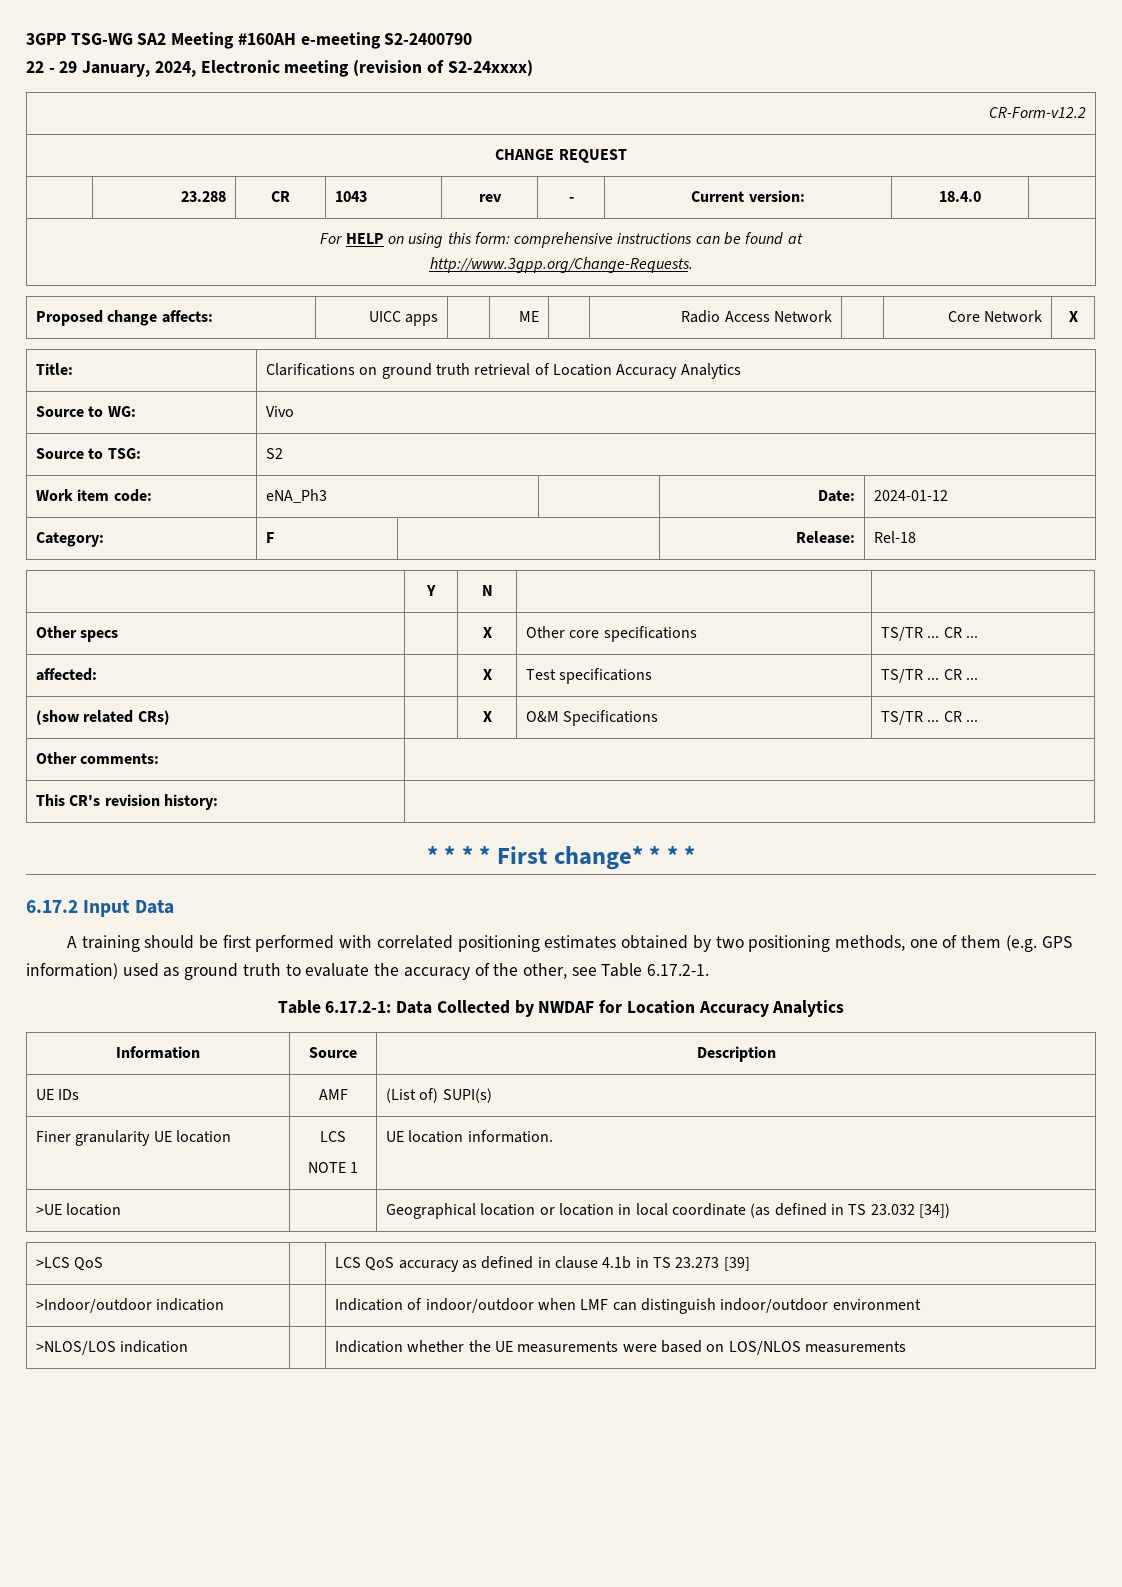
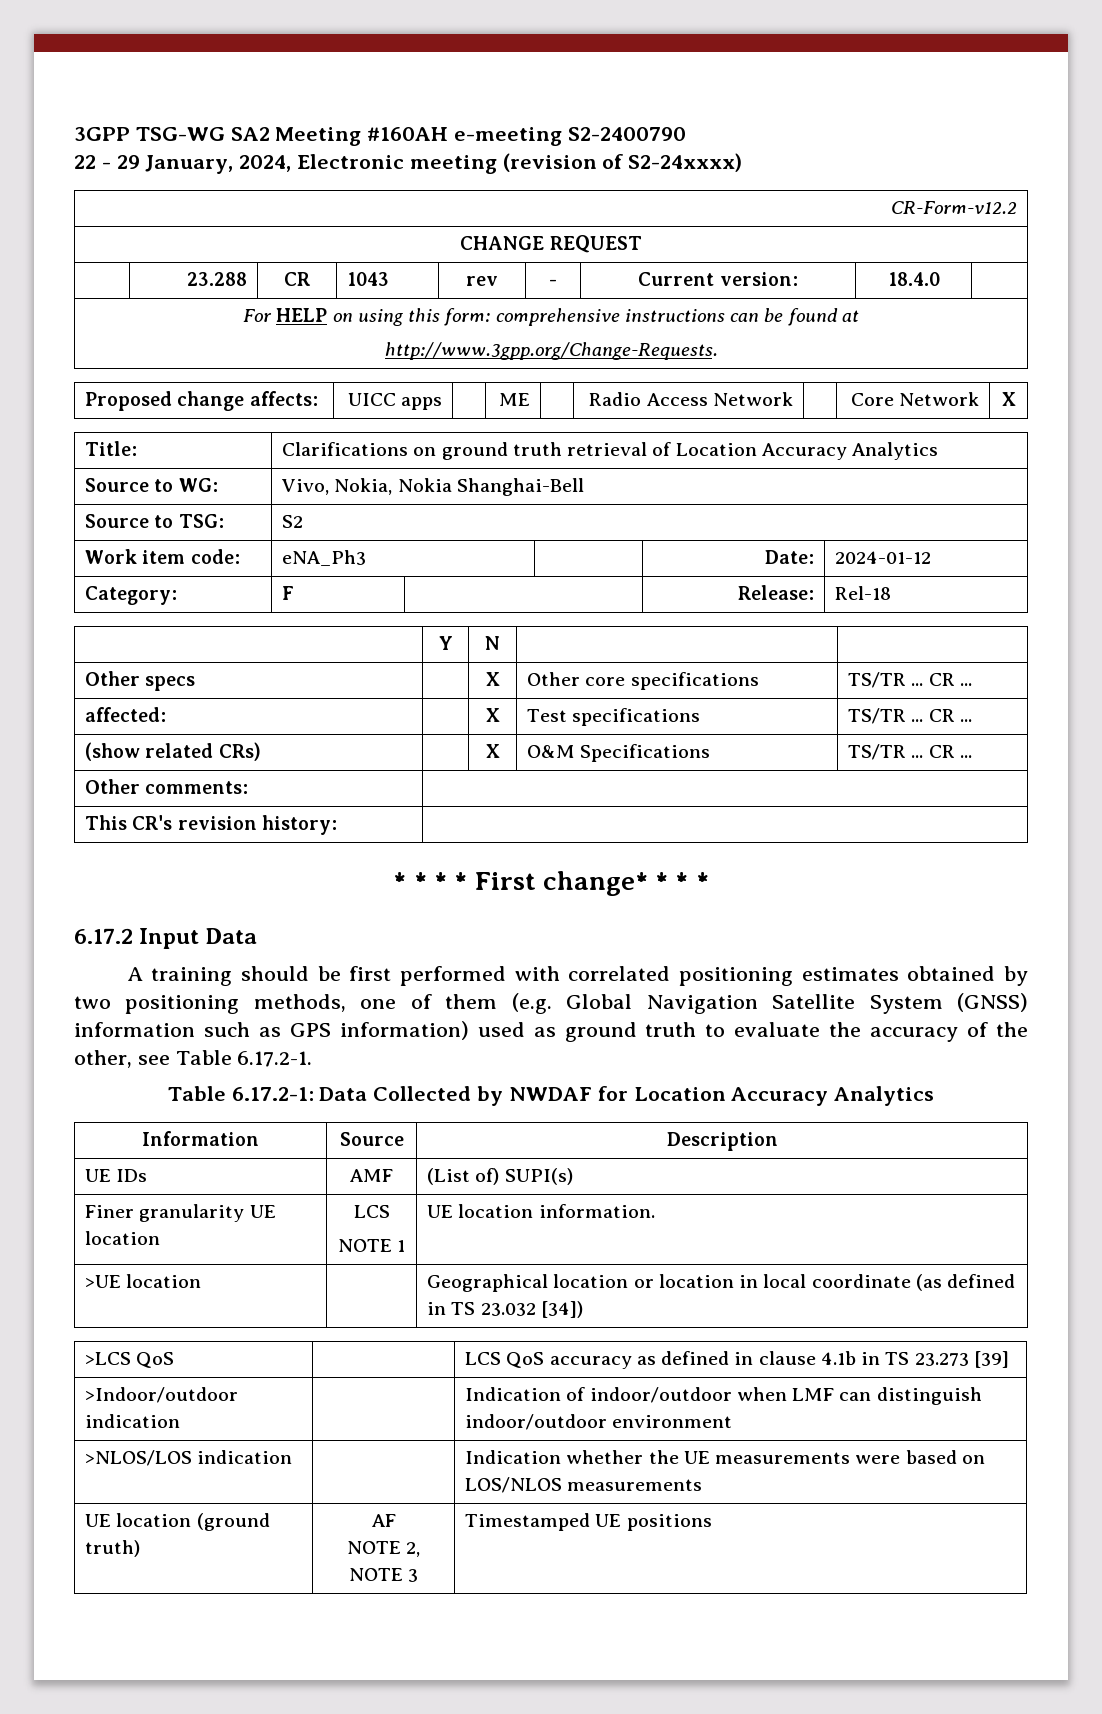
- Source to WG: | Vivo
+ Source to WG: | Vivo, Nokia, Nokia Shanghai-Bell
- A training should be first performed with correlated positioning estimates obtained by two positioning methods, one of them (e.g. GPS information) used as ground truth to evaluate the accuracy of the other, see Table 6.17.2-1.
+ A training should be first performed with correlated positioning estimates obtained by two positioning methods, one of them (e.g. Global Navigation Satellite System (GNSS) information such as GPS information) used as ground truth to evaluate the accuracy of the other, see Table 6.17.2-1.
+ UE location (ground truth) | AF
+ NOTE 2, NOTE 3 | Timestamped UE positions

